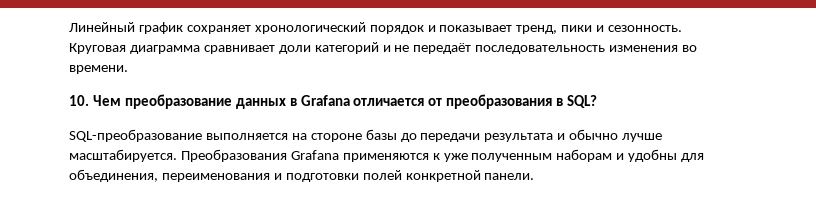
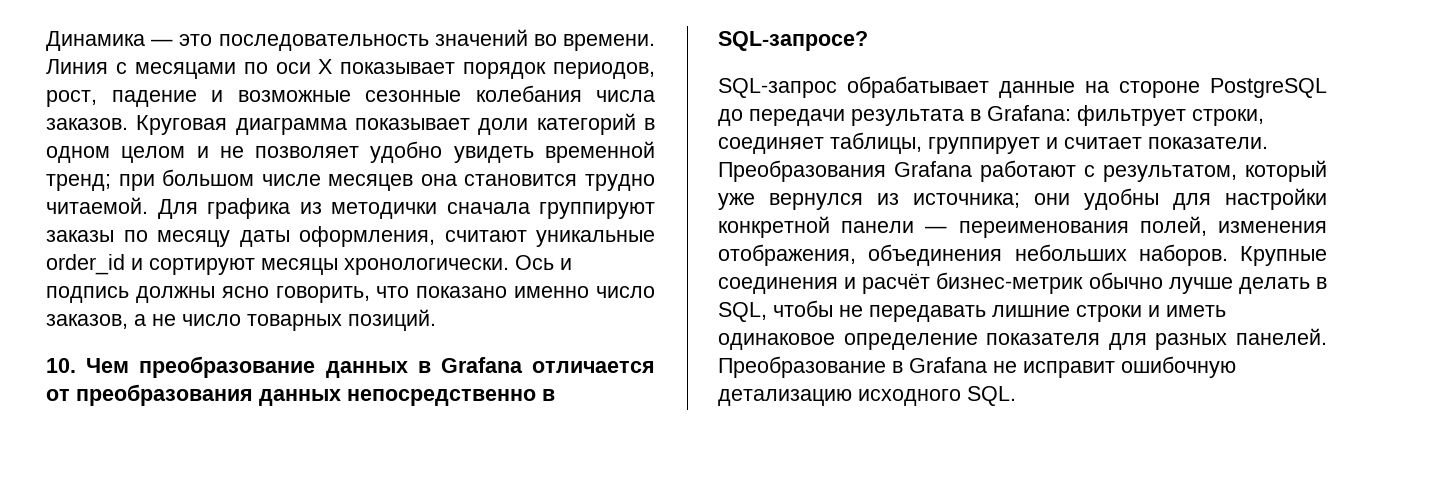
- Линейный график сохраняет хронологический порядок и показывает тренд, пики и сезонность.
+ Динамика — это последовательность значений во времени. Линия с месяцами по оси X показывает порядок периодов, рост, падение и возможные сезонные колебания числа заказов.
- Круговая диаграмма сравнивает доли категорий и не передаёт последовательность изменения во времени.
+ Круговая диаграмма показывает доли категорий в одном целом и не позволяет удобно увидеть временной тренд; при большом числе месяцев она становится трудно читаемой. Для графика из методички сначала группируют заказы по месяцу даты оформления, считают уникальные order_id и сортируют месяцы хронологически. Ось и подпись должны ясно говорить, что показано именно число заказов, а не число товарных позиций.
- 10. Чем преобразование данных в Grafana отличается от преобразования в SQL?
- SQL-преобразование выполняется на стороне базы до передачи результата и обычно лучше масштабируется. Преобразования Grafana применяются к уже полученным наборам и удобны для объединения, переименования и подготовки полей конкретной панели.
+ 10. Чем преобразование данных в Grafana отличается от преобразования данных непосредственно в SQL-запросе?
+ SQL-запрос обрабатывает данные на стороне PostgreSQL до передачи результата в Grafana: фильтрует строки, соединяет таблицы, группирует и считает показатели. Преобразования Grafana работают с результатом, который уже вернулся из источника; они удобны для настройки конкретной панели — переименования полей, изменения отображения, объединения небольших наборов. Крупные соединения и расчёт бизнес-метрик обычно лучше делать в SQL, чтобы не передавать лишние строки и иметь одинаковое определение показателя для разных панелей. Преобразование в Grafana не исправит ошибочную детализацию исходного SQL.

